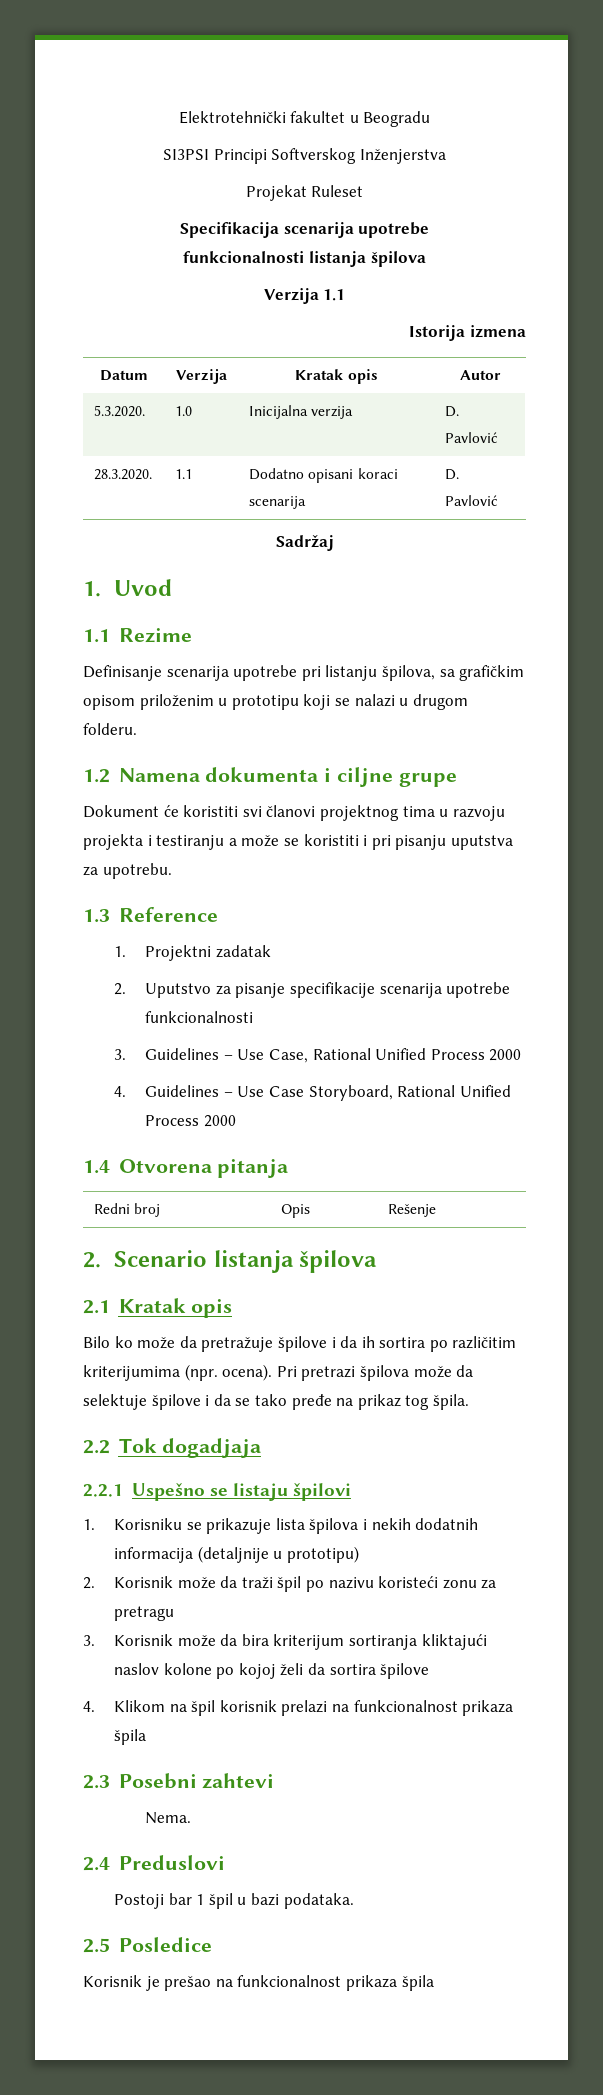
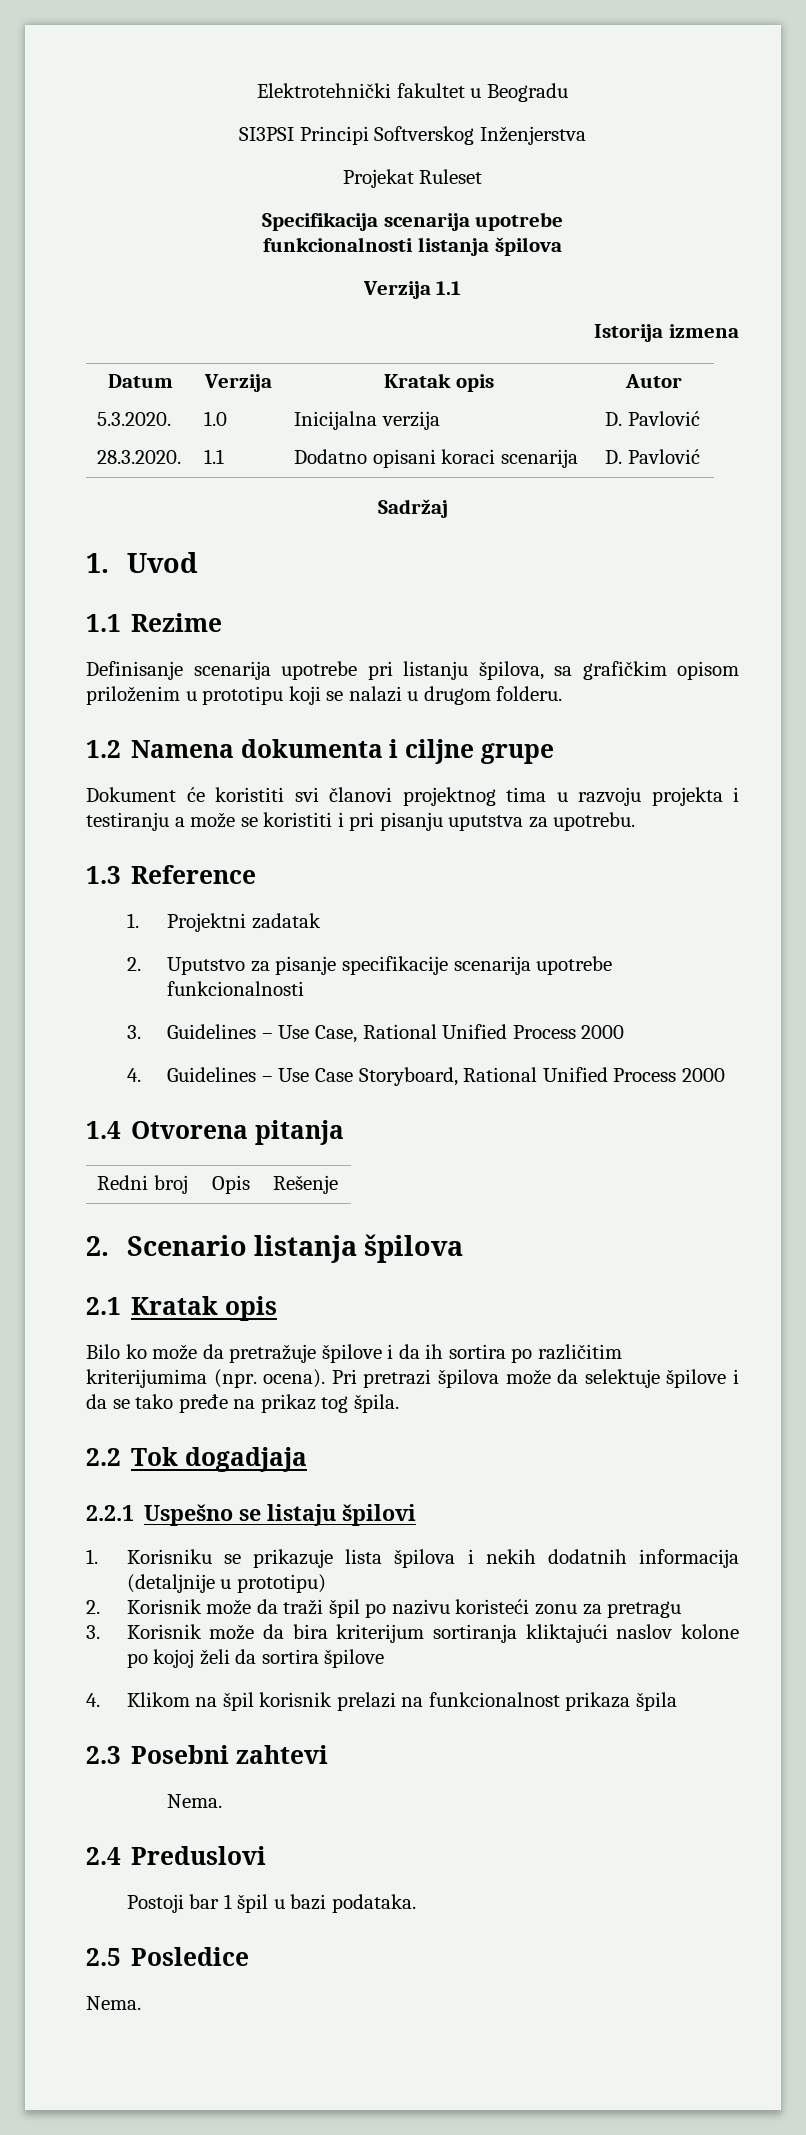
  2.5 Posledice
- Korisnik je prešao na funkcionalnost prikaza špila
+ Nema.

